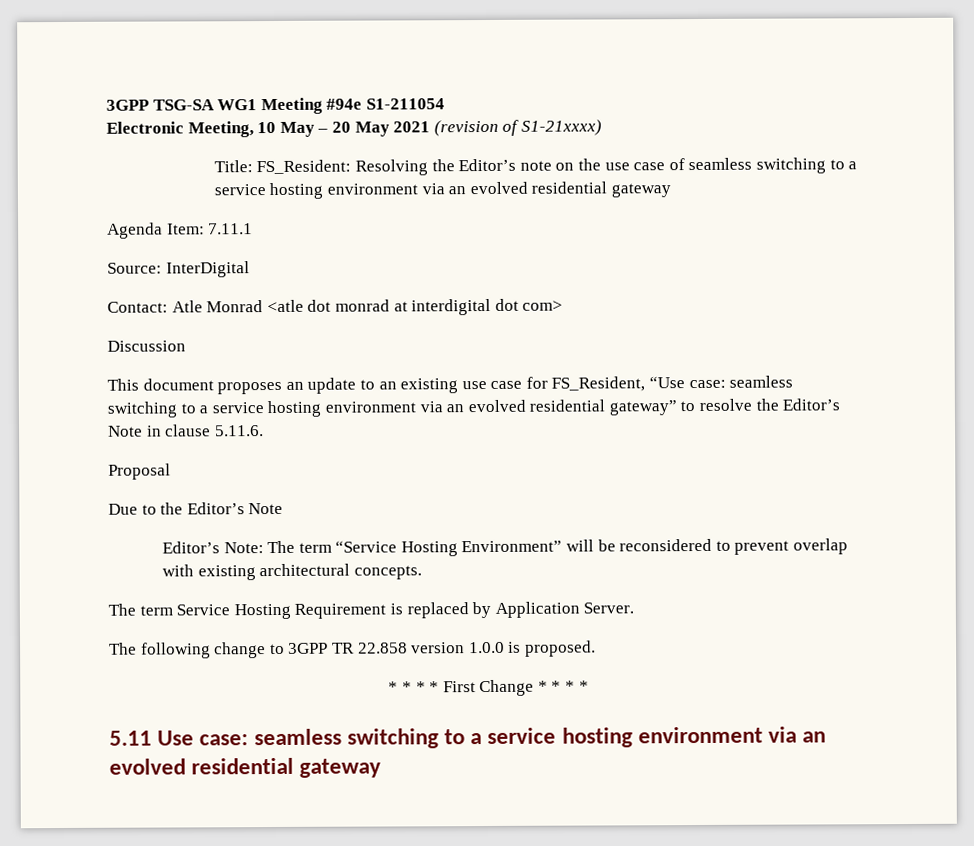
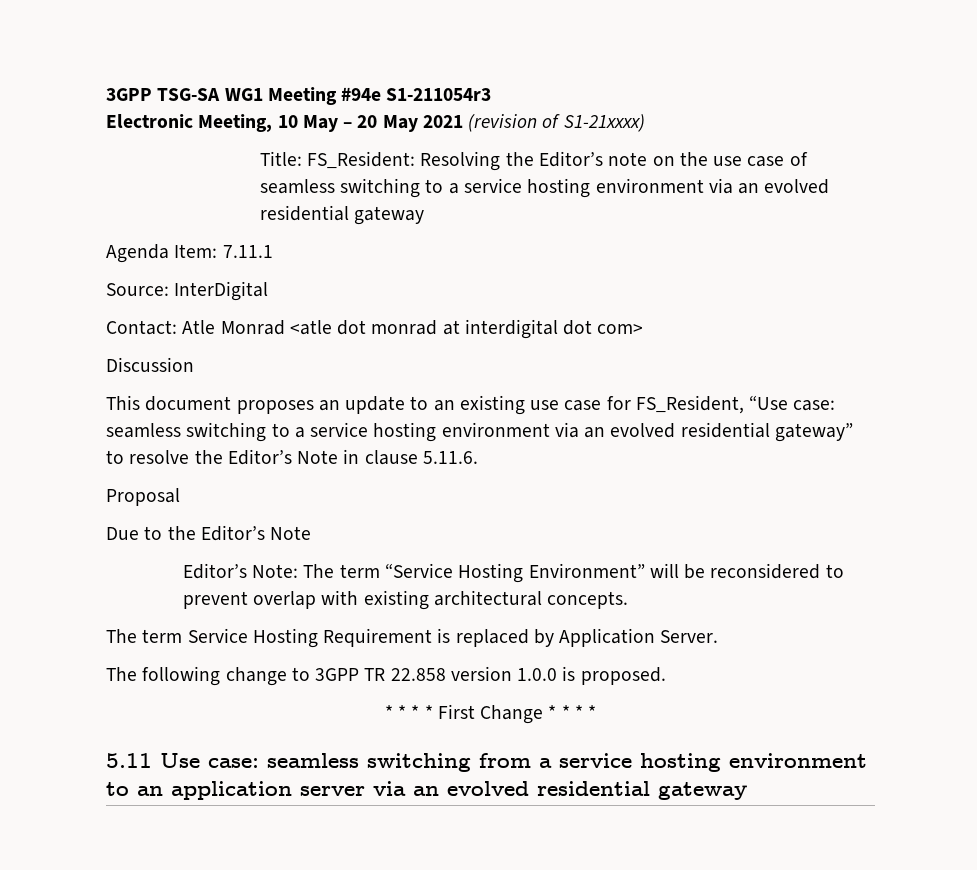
- 3GPP TSG-SA WG1 Meeting #94e S1-211054
+ 3GPP TSG-SA WG1 Meeting #94e S1-211054r3
- 5.11 Use case: seamless switching to a service hosting environment via an evolved residential gateway
+ 5.11 Use case: seamless switching from a service hosting environment to an application server via an evolved residential gateway

